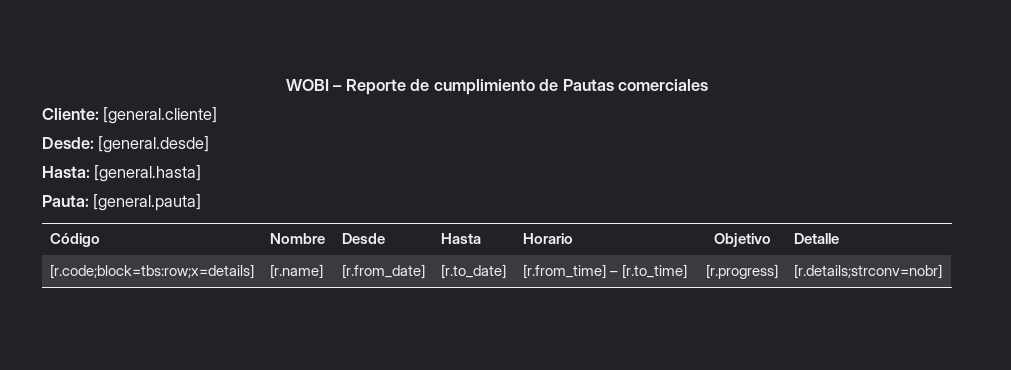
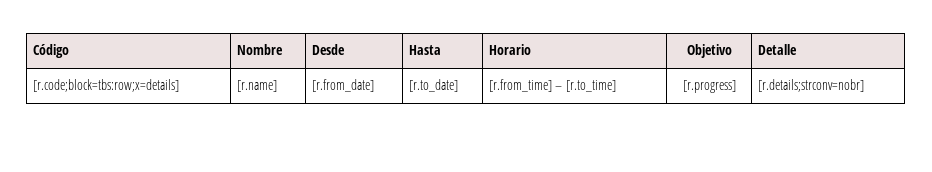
- WOBI – Reporte de cumplimiento de Pautas comerciales
- Cliente: [general.cliente]
- Desde: [general.desde]
- Hasta: [general.hasta]
- Pauta: [general.pauta]

